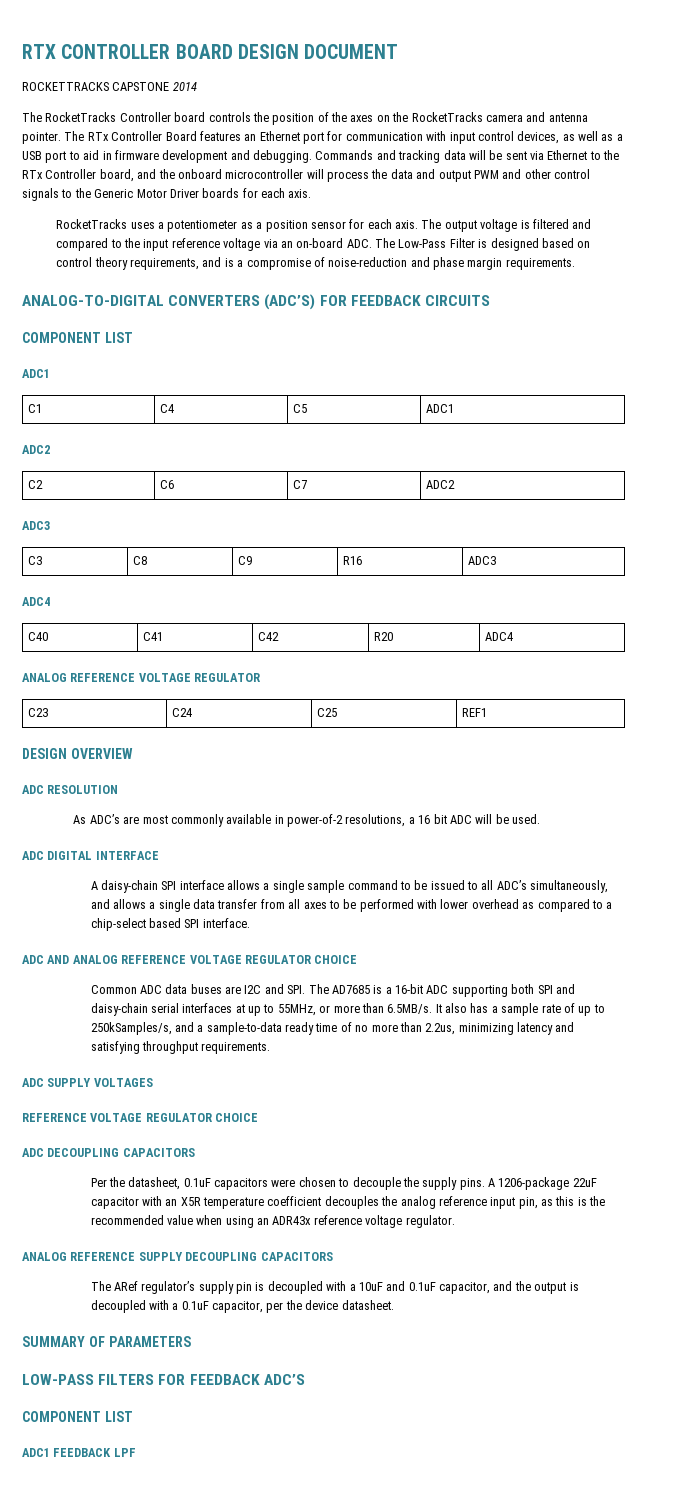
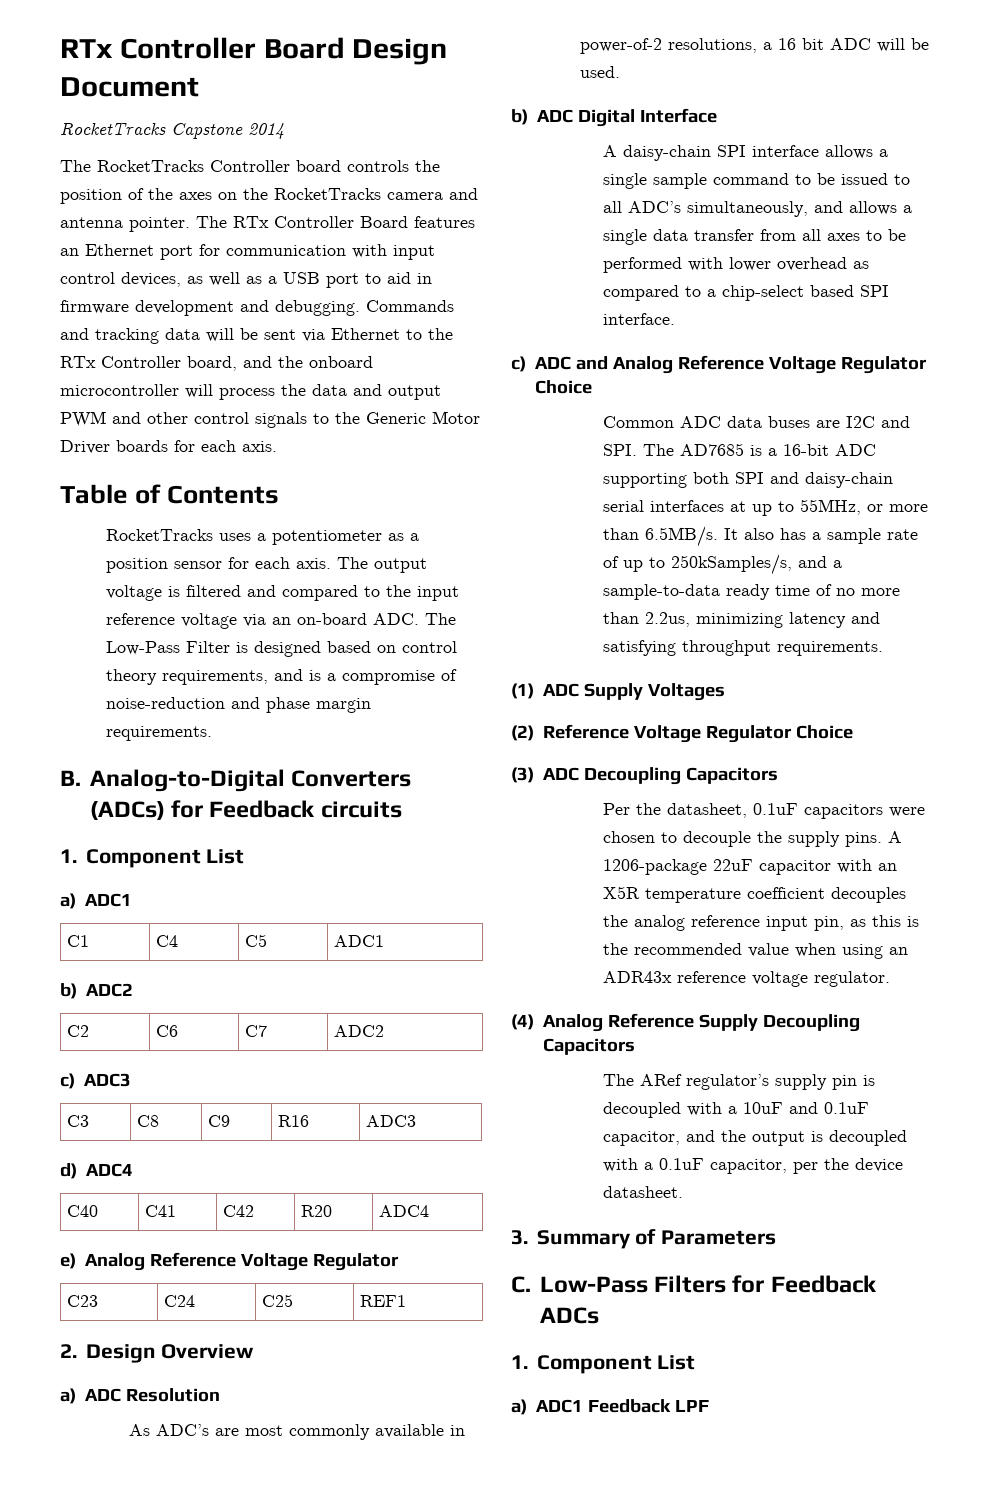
- RTX CONTROLLER BOARD DESIGN DOCUMENT
- ROCKETTRACKS CAPSTONE 2014
+ RTx Controller Board Design Document
+ RocketTracks Capstone 2014
+ Table of Contents
- ANALOG-TO-DIGITAL CONVERTERS (ADC’S) FOR FEEDBACK CIRCUITS
- COMPONENT LIST
- ADC1
+ B. Analog-to-Digital Converters (ADCs) for Feedback circuits
+ 1. Component List
+ a) ADC1
  C1 | C4 | C5 | ADC1
- ADC2
+ b) ADC2
  C2 | C6 | C7 | ADC2
- ADC3
+ c) ADC3
  C3 | C8 | C9 | R16 | ADC3
- ADC4
+ d) ADC4
  C40 | C41 | C42 | R20 | ADC4
- ANALOG REFERENCE VOLTAGE REGULATOR
+ e) Analog Reference Voltage Regulator
- DESIGN OVERVIEW
- ADC RESOLUTION
+ 2. Design Overview
+ a) ADC Resolution
- ADC DIGITAL INTERFACE
+ b) ADC Digital Interface
- ADC AND ANALOG REFERENCE VOLTAGE REGULATOR CHOICE
+ c) ADC and Analog Reference Voltage Regulator Choice
- ADC SUPPLY VOLTAGES
- REFERENCE VOLTAGE REGULATOR CHOICE
- ADC DECOUPLING CAPACITORS
+ (1) ADC Supply Voltages
+ (2) Reference Voltage Regulator Choice
+ (3) ADC Decoupling Capacitors
- ANALOG REFERENCE SUPPLY DECOUPLING CAPACITORS
+ (4) Analog Reference Supply Decoupling Capacitors
- SUMMARY OF PARAMETERS
- LOW-PASS FILTERS FOR FEEDBACK ADC’S
- COMPONENT LIST
- ADC1 FEEDBACK LPF
+ 3. Summary of Parameters
+ C. Low-Pass Filters for Feedback ADCs
+ 1. Component List
+ a) ADC1 Feedback LPF

